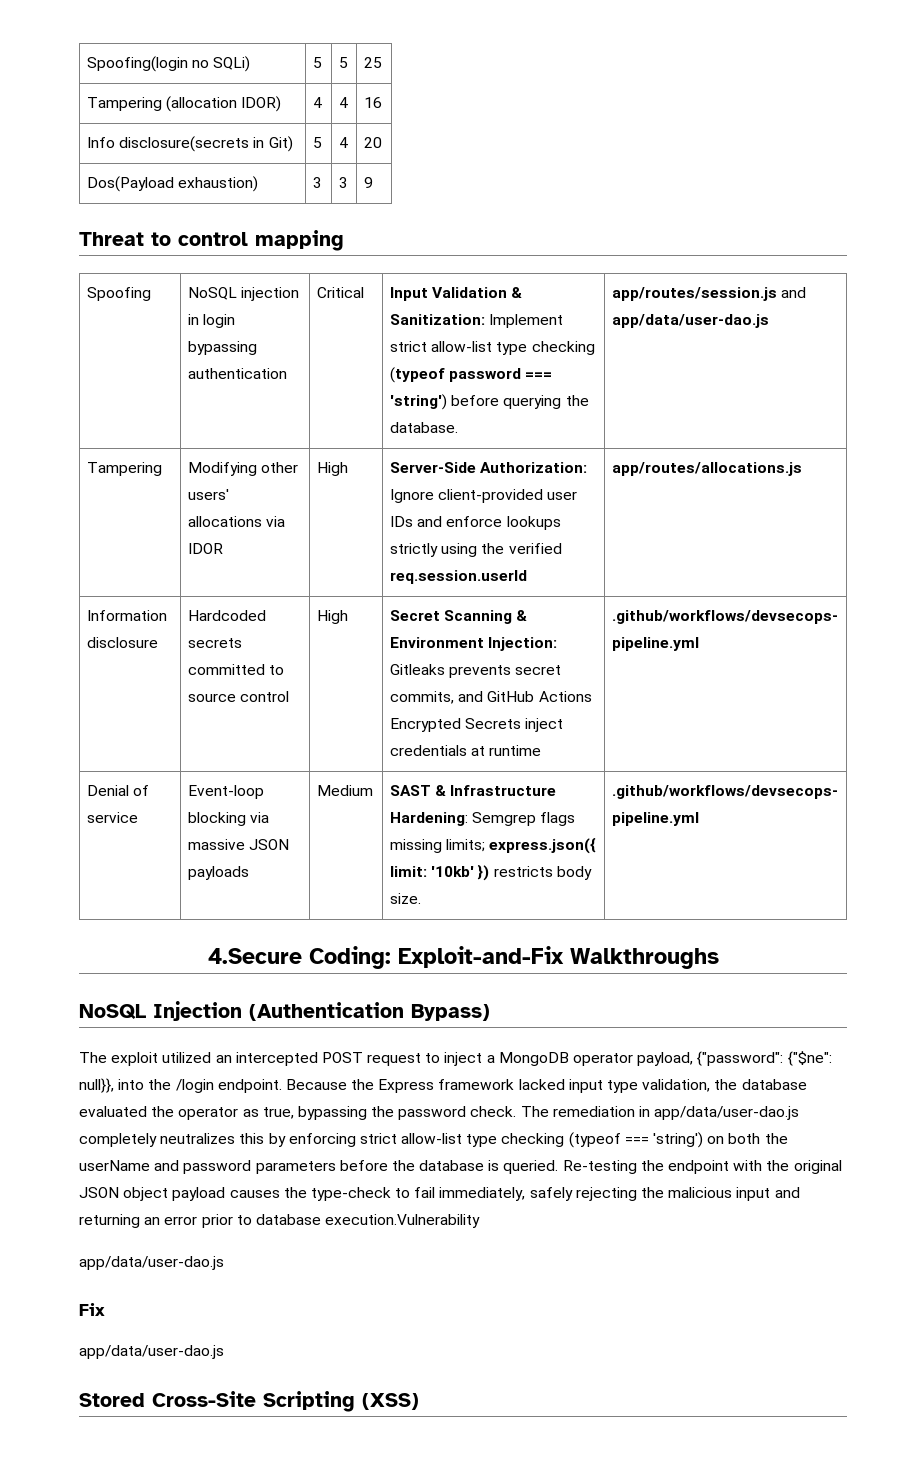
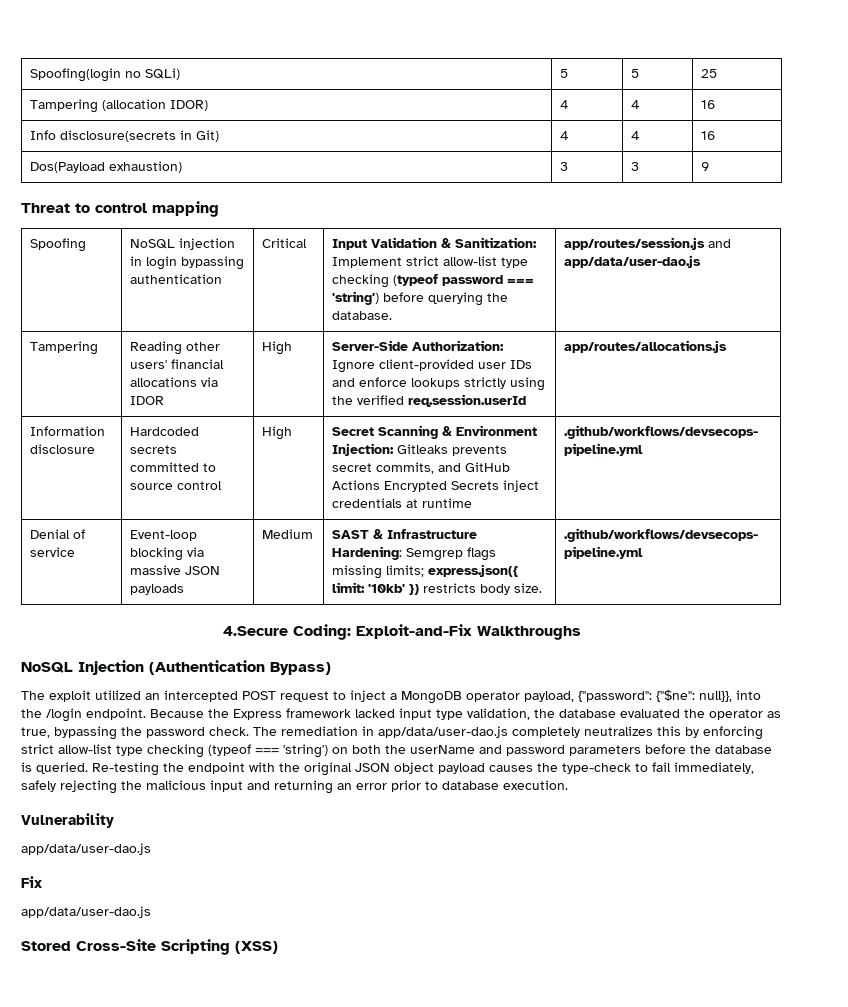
- Info disclosure(secrets in Git) | 5 | 4 | 20
+ Info disclosure(secrets in Git) | 4 | 4 | 16
- Tampering | Modifying other users' allocations via IDOR | High | Server-Side Authorization: Ignore client-provided user IDs and enforce lookups strictly using the verified req.session.userId | app/routes/allocations.js
+ Tampering | Reading other users' financial allocations via IDOR | High | Server-Side Authorization: Ignore client-provided user IDs and enforce lookups strictly using the verified req.session.userId | app/routes/allocations.js
- Re-testing the endpoint with the original JSON object payload causes the type-check to fail immediately, safely rejecting the malicious input and returning an error prior to database execution.Vulnerability
+ Re-testing the endpoint with the original JSON object payload causes the type-check to fail immediately, safely rejecting the malicious input and returning an error prior to database execution.
+ Vulnerability

